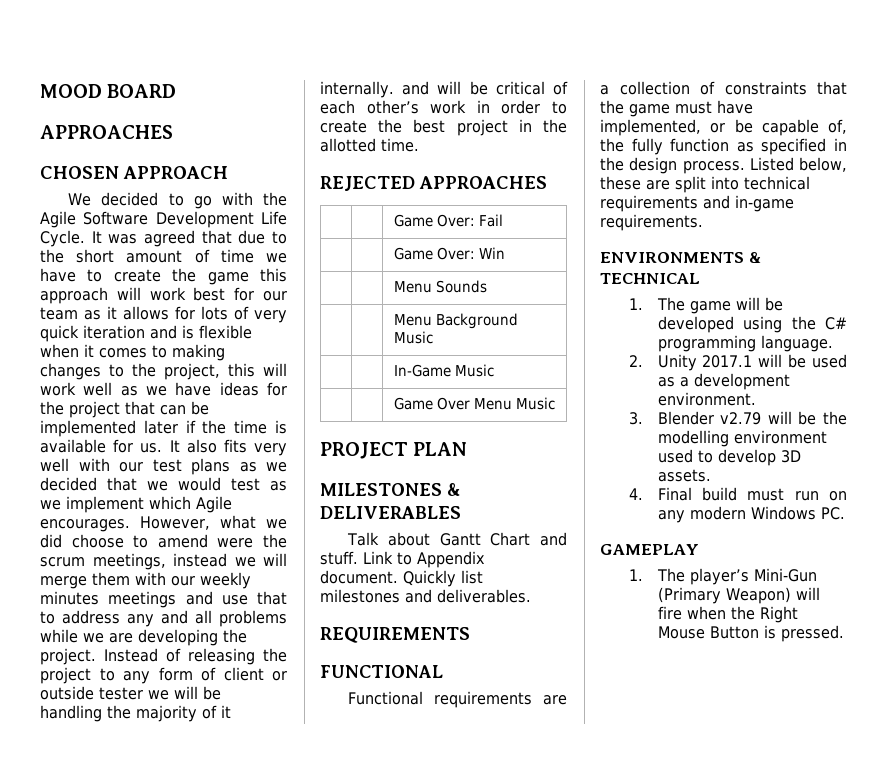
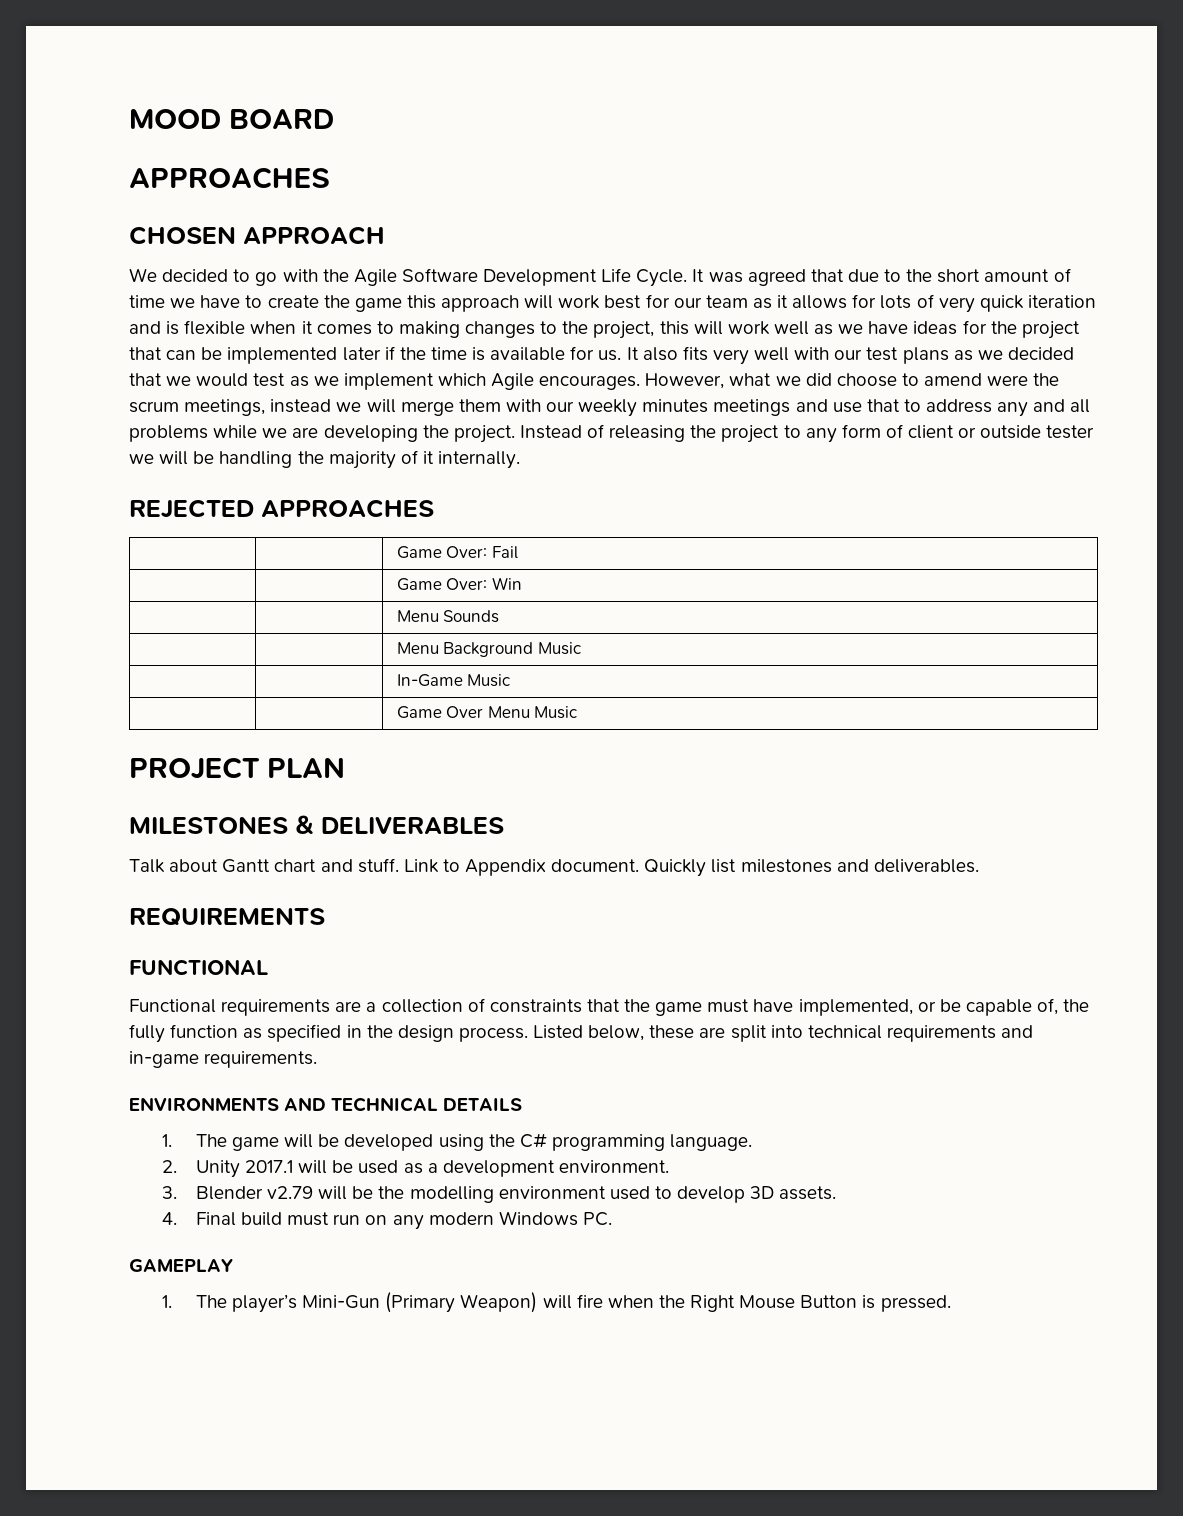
- Instead of releasing the project to any form of client or outside tester we will be handling the majority of it internally. and will be critical of each other’s work in order to create the best project in the allotted time.
+ Instead of releasing the project to any form of client or outside tester we will be handling the majority of it internally.
- Talk about Gantt Chart and stuff.
+ Talk about Gantt chart and stuff.
- ENVIRONMENTS & TECHNICAL
+ ENVIRONMENTS AND TECHNICAL DETAILS

